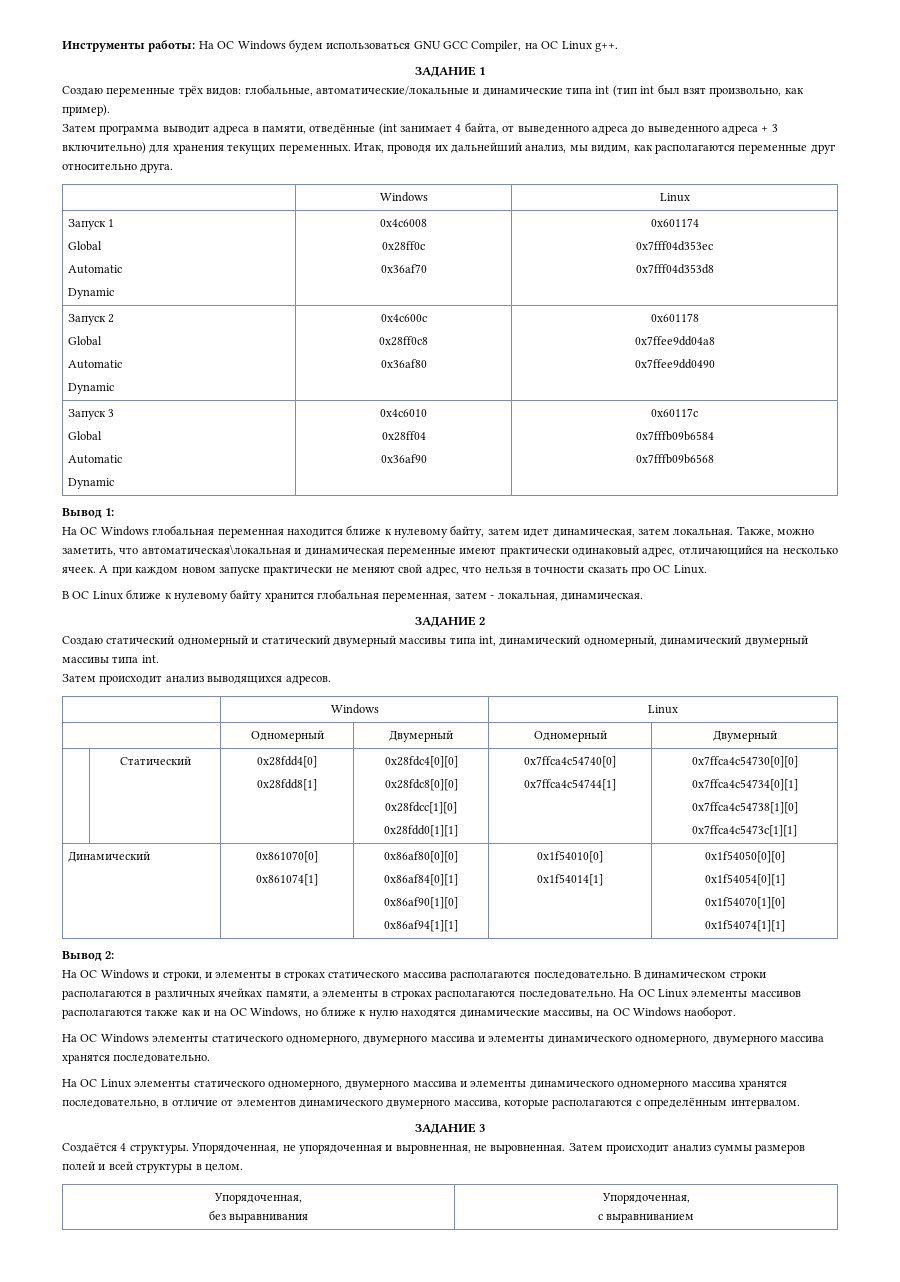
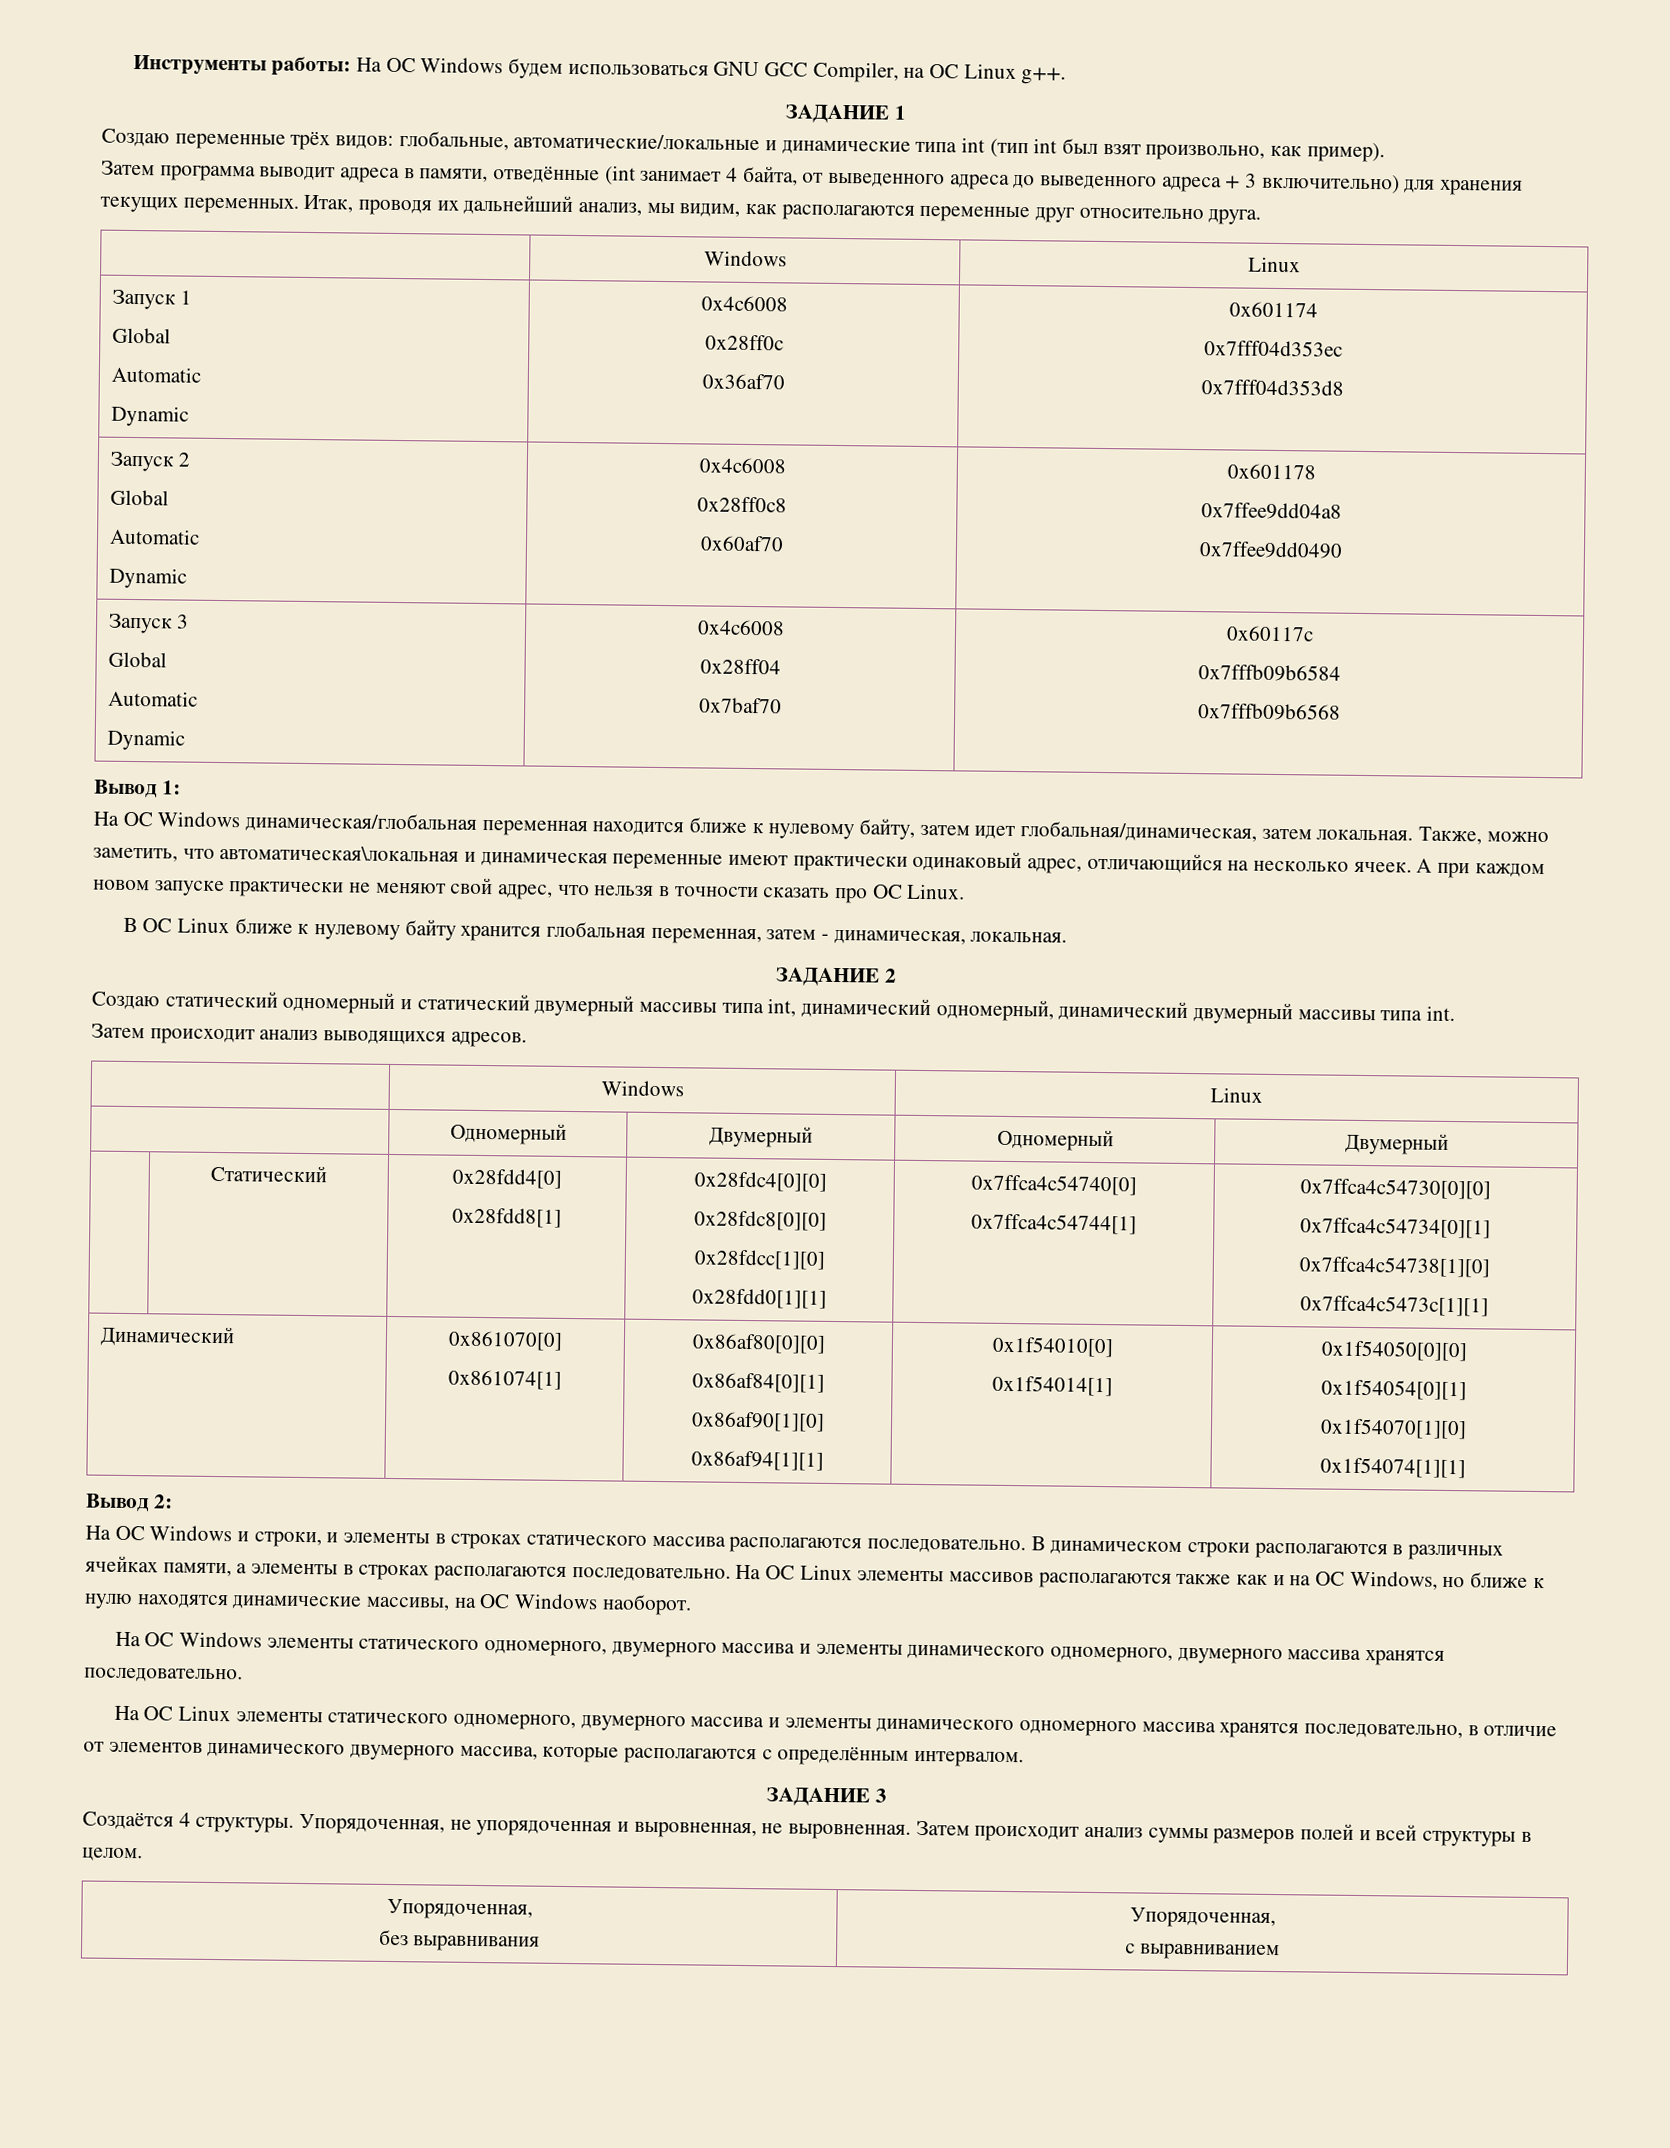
  Запуск 2
  Global
  Automatic
- Dynamic | 0x4c600c
+ Dynamic | 0x4c6008
  0x28ff0c8
- 0x36af80 | 0x601178
+ 0x60af70 | 0x601178
  Запуск 3
  Global
  Automatic
- Dynamic | 0x4c6010
+ Dynamic | 0x4c6008
  0x28ff04
- 0x36af90 | 0x60117c
+ 0x7baf70 | 0x60117c
- На OC Windows глобальная переменная находится ближе к нулевому байту, затем идет динамическая, затем локальная.
+ На OC Windows динамическая/глобальная переменная находится ближе к нулевому байту, затем идет глобальная/динамическая, затем локальная.
- В OC Linux ближе к нулевому байту хранится глобальная переменная, затем - локальная, динамическая.
+ В OC Linux ближе к нулевому байту хранится глобальная переменная, затем - динамическая, локальная.

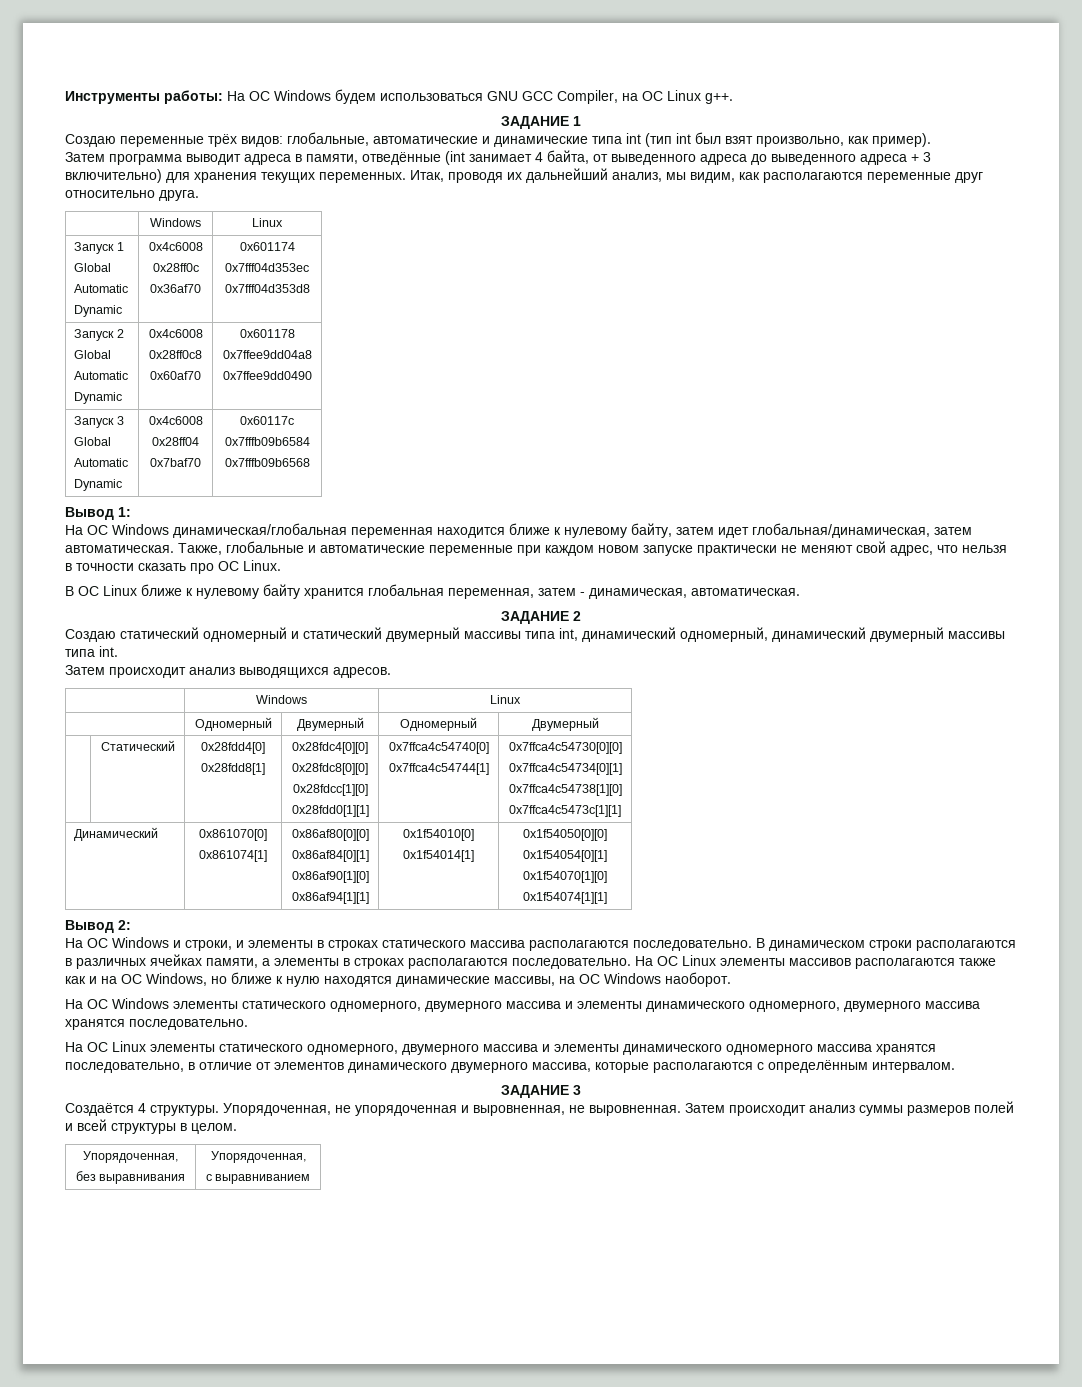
- Создаю переменные трёх видов: глобальные, автоматические/локальные и динамические типа int (тип int был взят произвольно, как пример).
+ Создаю переменные трёх видов: глобальные, автоматические и динамические типа int (тип int был взят произвольно, как пример).
- На OC Windows динамическая/глобальная переменная находится ближе к нулевому байту, затем идет глобальная/динамическая, затем локальная. Также, можно заметить, что автоматическая\локальная и динамическая переменные имеют практически одинаковый адрес, отличающийся на несколько ячеек. А при каждом новом запуске практически не меняют свой адрес, что нельзя в точности сказать про OC Linux.
+ На OC Windows динамическая/глобальная переменная находится ближе к нулевому байту, затем идет глобальная/динамическая, затем автоматическая. Также, глобальные и автоматические переменные при каждом новом запуске практически не меняют свой адрес, что нельзя в точности сказать про OC Linux.
- В OC Linux ближе к нулевому байту хранится глобальная переменная, затем - динамическая, локальная.
+ В OC Linux ближе к нулевому байту хранится глобальная переменная, затем - динамическая, автоматическая.

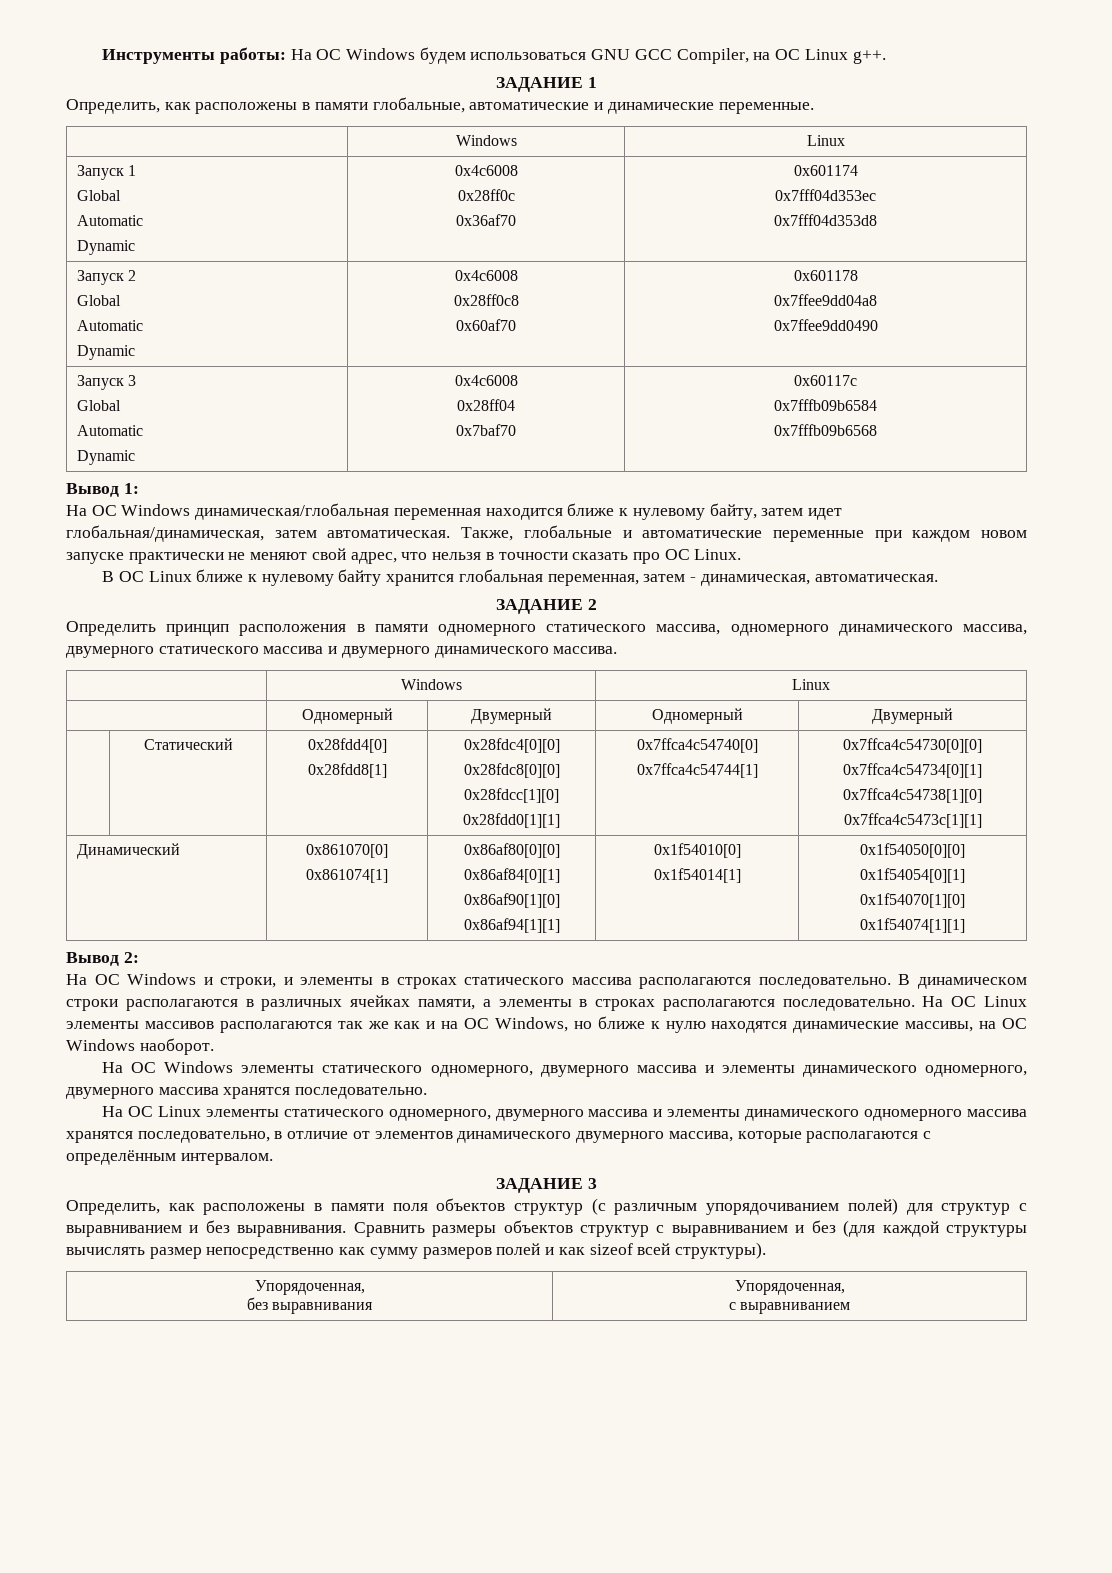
- Создаю переменные трёх видов: глобальные, автоматические и динамические типа int (тип int был взят произвольно, как пример).
- Затем программа выводит адреса в памяти, отведённые (int занимает 4 байта, от выведенного адреса до выведенного адреса + 3 включительно) для хранения текущих переменных. Итак, проводя их дальнейший анализ, мы видим, как располагаются переменные друг относительно друга.
+ Определить, как расположены в памяти глобальные, автоматические и динамические переменные.
- Создаю статический одномерный и статический двумерный массивы типа int, динамический одномерный, динамический двумерный массивы типа int.
- Затем происходит анализ выводящихся адресов.
+ Определить принцип расположения в памяти одномерного статического массива, одномерного динамического массива, двумерного статического массива и двумерного динамического массива.
- На OC Linux элементы массивов располагаются также как и на OC Windows, но ближе к нулю находятся динамические массивы, на OC Windows наоборот.
+ На OC Linux элементы массивов располагаются так же как и на OC Windows, но ближе к нулю находятся динамические массивы, на OC Windows наоборот.
- Создаётся 4 структуры. Упорядоченная, не упорядоченная и выровненная, не выровненная. Затем происходит анализ суммы размеров полей и всей структуры в целом.
+ Определить, как расположены в памяти поля объектов структур (с различным упорядочиванием полей) для структур с выравниванием и без выравнивания. Сравнить размеры объектов структур с выравниванием и без (для каждой структуры вычислять размер непосредственно как сумму размеров полей и как sizeof всей структуры).

